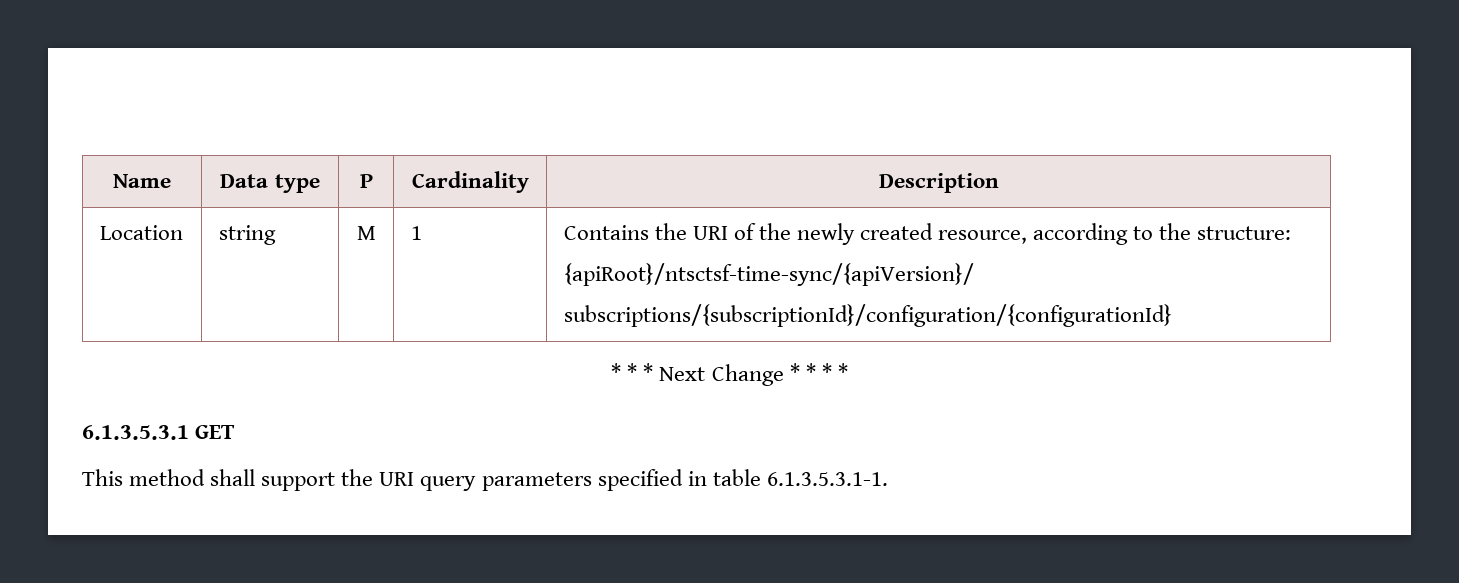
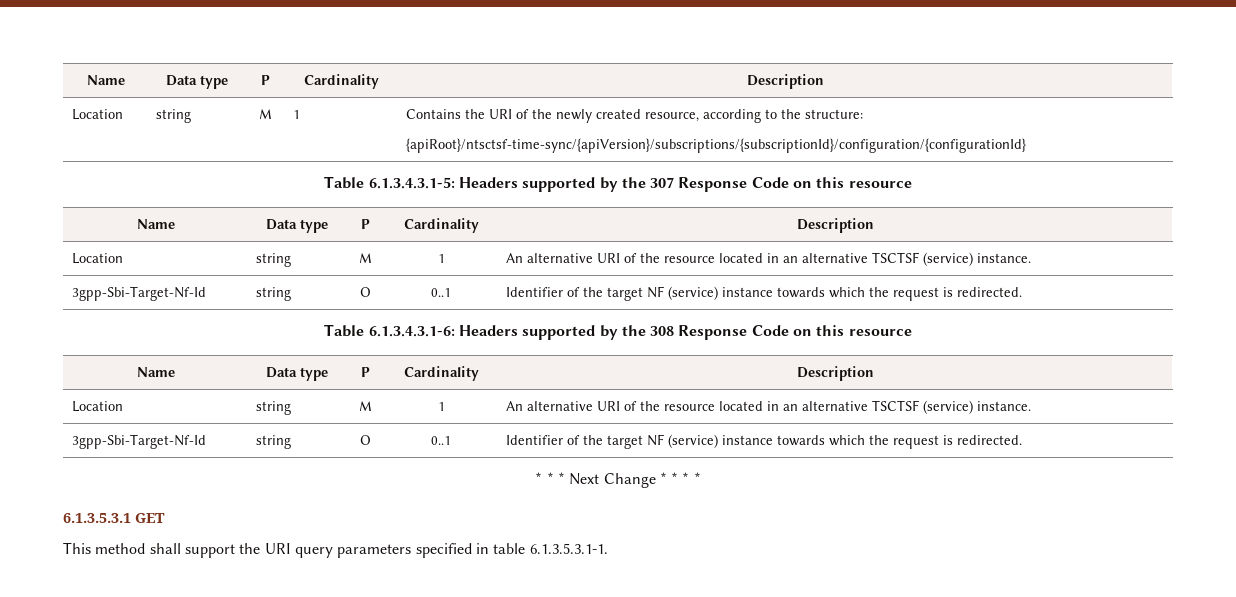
  Location | string | M | 1 | Contains the URI of the newly created resource, according to the structure:
- {apiRoot}/ntsctsf-time-sync/{apiVersion}/
- subscriptions/{subscriptionId}/configuration/{configurationId}
+ {apiRoot}/ntsctsf-time-sync/{apiVersion}/subscriptions/{subscriptionId}/configuration/{configurationId}
+ Table 6.1.3.4.3.1-5: Headers supported by the 307 Response Code on this resource
+ Name | Data type | P | Cardinality | Description
+ Location | string | M | 1 | An alternative URI of the resource located in an alternative TSCTSF (service) instance.
+ 3gpp-Sbi-Target-Nf-Id | string | O | 0..1 | Identifier of the target NF (service) instance towards which the request is redirected.
+ Table 6.1.3.4.3.1-6: Headers supported by the 308 Response Code on this resource
+ Name | Data type | P | Cardinality | Description
+ Location | string | M | 1 | An alternative URI of the resource located in an alternative TSCTSF (service) instance.
+ 3gpp-Sbi-Target-Nf-Id | string | O | 0..1 | Identifier of the target NF (service) instance towards which the request is redirected.

